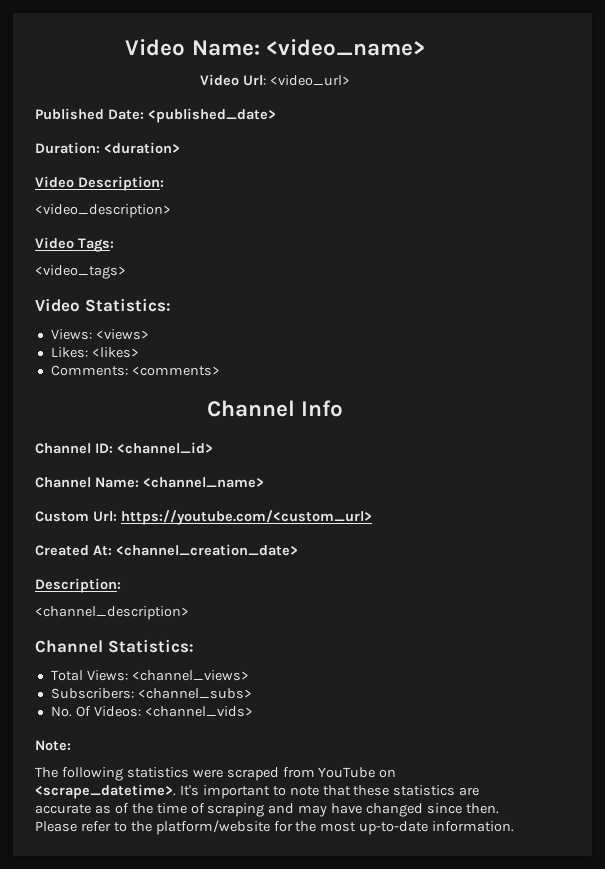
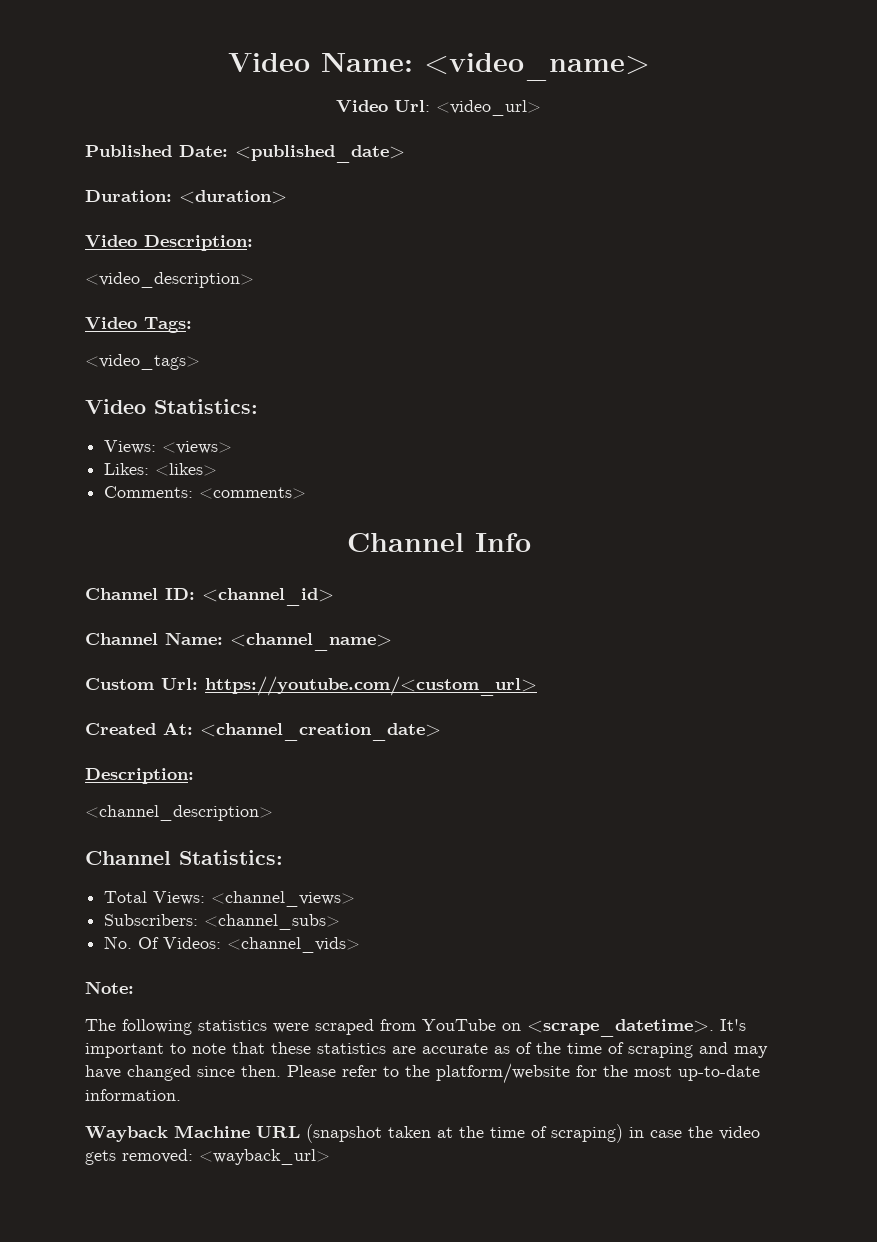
+ Wayback Machine URL (snapshot taken at the time of scraping) in case the video gets removed: <wayback_url>

